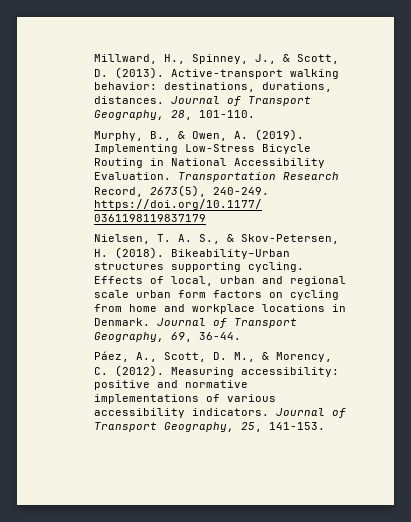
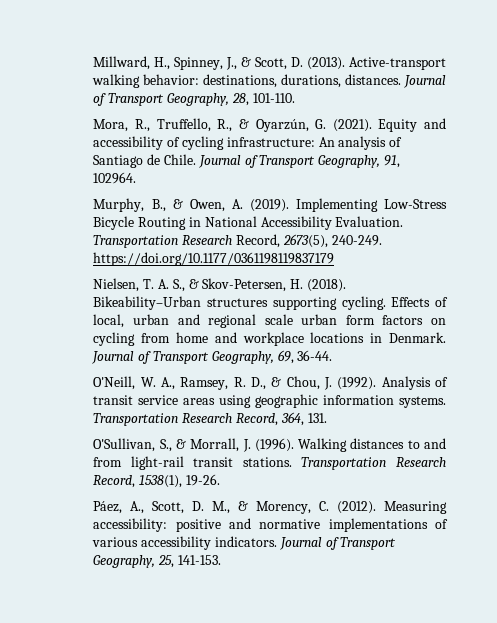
+ Mora, R., Truffello, R., & Oyarzún, G. (2021). Equity and accessibility of cycling infrastructure: An analysis of Santiago de Chile. Journal of Transport Geography, 91, 102964.
+ O'Neill, W. A., Ramsey, R. D., & Chou, J. (1992). Analysis of transit service areas using geographic information systems. Transportation Research Record, 364, 131.
+ O'Sullivan, S., & Morrall, J. (1996). Walking distances to and from light-rail transit stations. Transportation Research Record, 1538(1), 19-26.

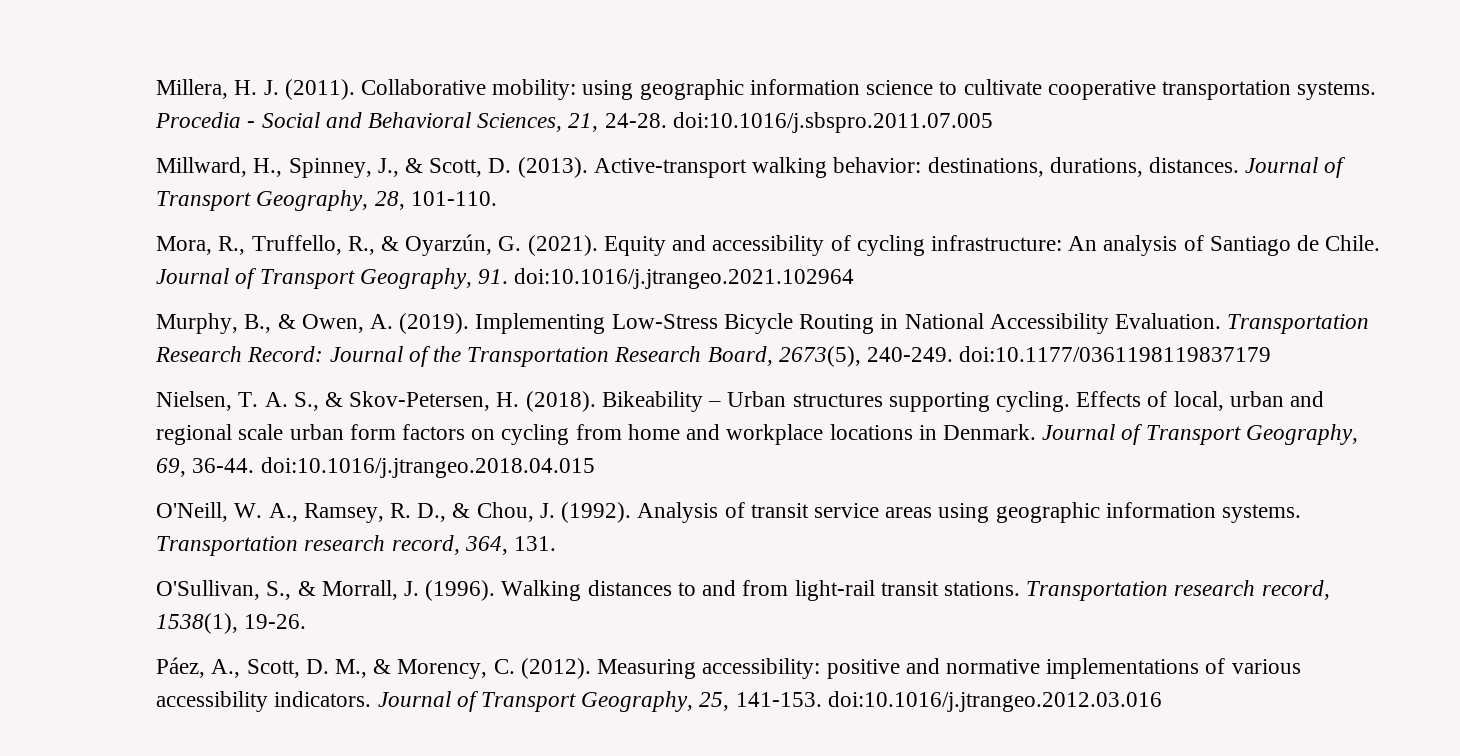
+ Millera, H. J. (2011). Collaborative mobility: using geographic information science to cultivate cooperative transportation systems. Procedia - Social and Behavioral Sciences, 21, 24-28. doi:10.1016/j.sbspro.2011.07.005
- Journal of Transport Geography, 91, 102964.
+ Journal of Transport Geography, 91. doi:10.1016/j.jtrangeo.2021.102964
- Transportation Research Record, 2673(5), 240-249. https://doi.org/10.1177/0361198119837179
+ Transportation Research Record: Journal of the Transportation Research Board, 2673(5), 240-249. doi:10.1177/0361198119837179
- Bikeability–Urban structures supporting cycling.
+ Bikeability – Urban structures supporting cycling.
- Journal of Transport Geography, 69, 36-44.
+ Journal of Transport Geography, 69, 36-44. doi:10.1016/j.jtrangeo.2018.04.015
- Transportation Research Record, 364, 131.
+ Transportation research record, 364, 131.
- Transportation Research Record, 1538(1), 19-26.
+ Transportation research record, 1538(1), 19-26.
- Journal of Transport Geography, 25, 141-153.
+ Journal of Transport Geography, 25, 141-153. doi:10.1016/j.jtrangeo.2012.03.016

